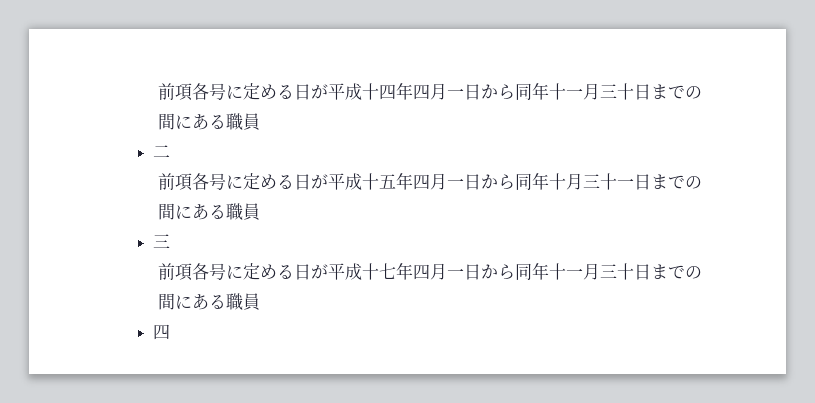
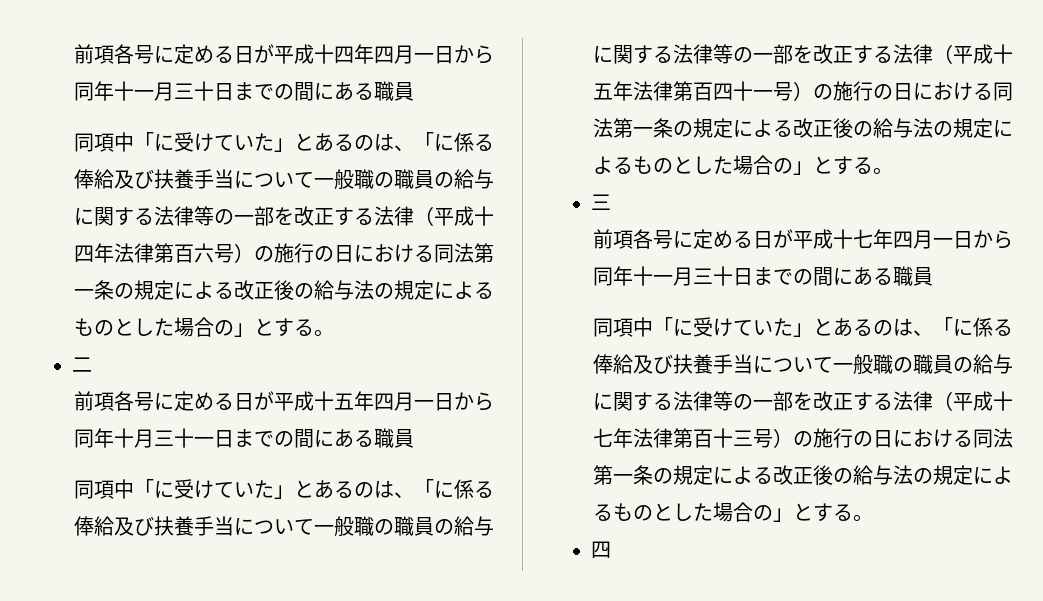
+ 同項中「に受けていた」とあるのは、「に係る俸給及び扶養手当について一般職の職員の給与に関する法律等の一部を改正する法律（平成十四年法律第百六号）の施行の日における同法第一条の規定による改正後の給与法の規定によるものとした場合の」とする。
+ 同項中「に受けていた」とあるのは、「に係る俸給及び扶養手当について一般職の職員の給与に関する法律等の一部を改正する法律（平成十五年法律第百四十一号）の施行の日における同法第一条の規定による改正後の給与法の規定によるものとした場合の」とする。
+ 同項中「に受けていた」とあるのは、「に係る俸給及び扶養手当について一般職の職員の給与に関する法律等の一部を改正する法律（平成十七年法律第百十三号）の施行の日における同法第一条の規定による改正後の給与法の規定によるものとした場合の」とする。

